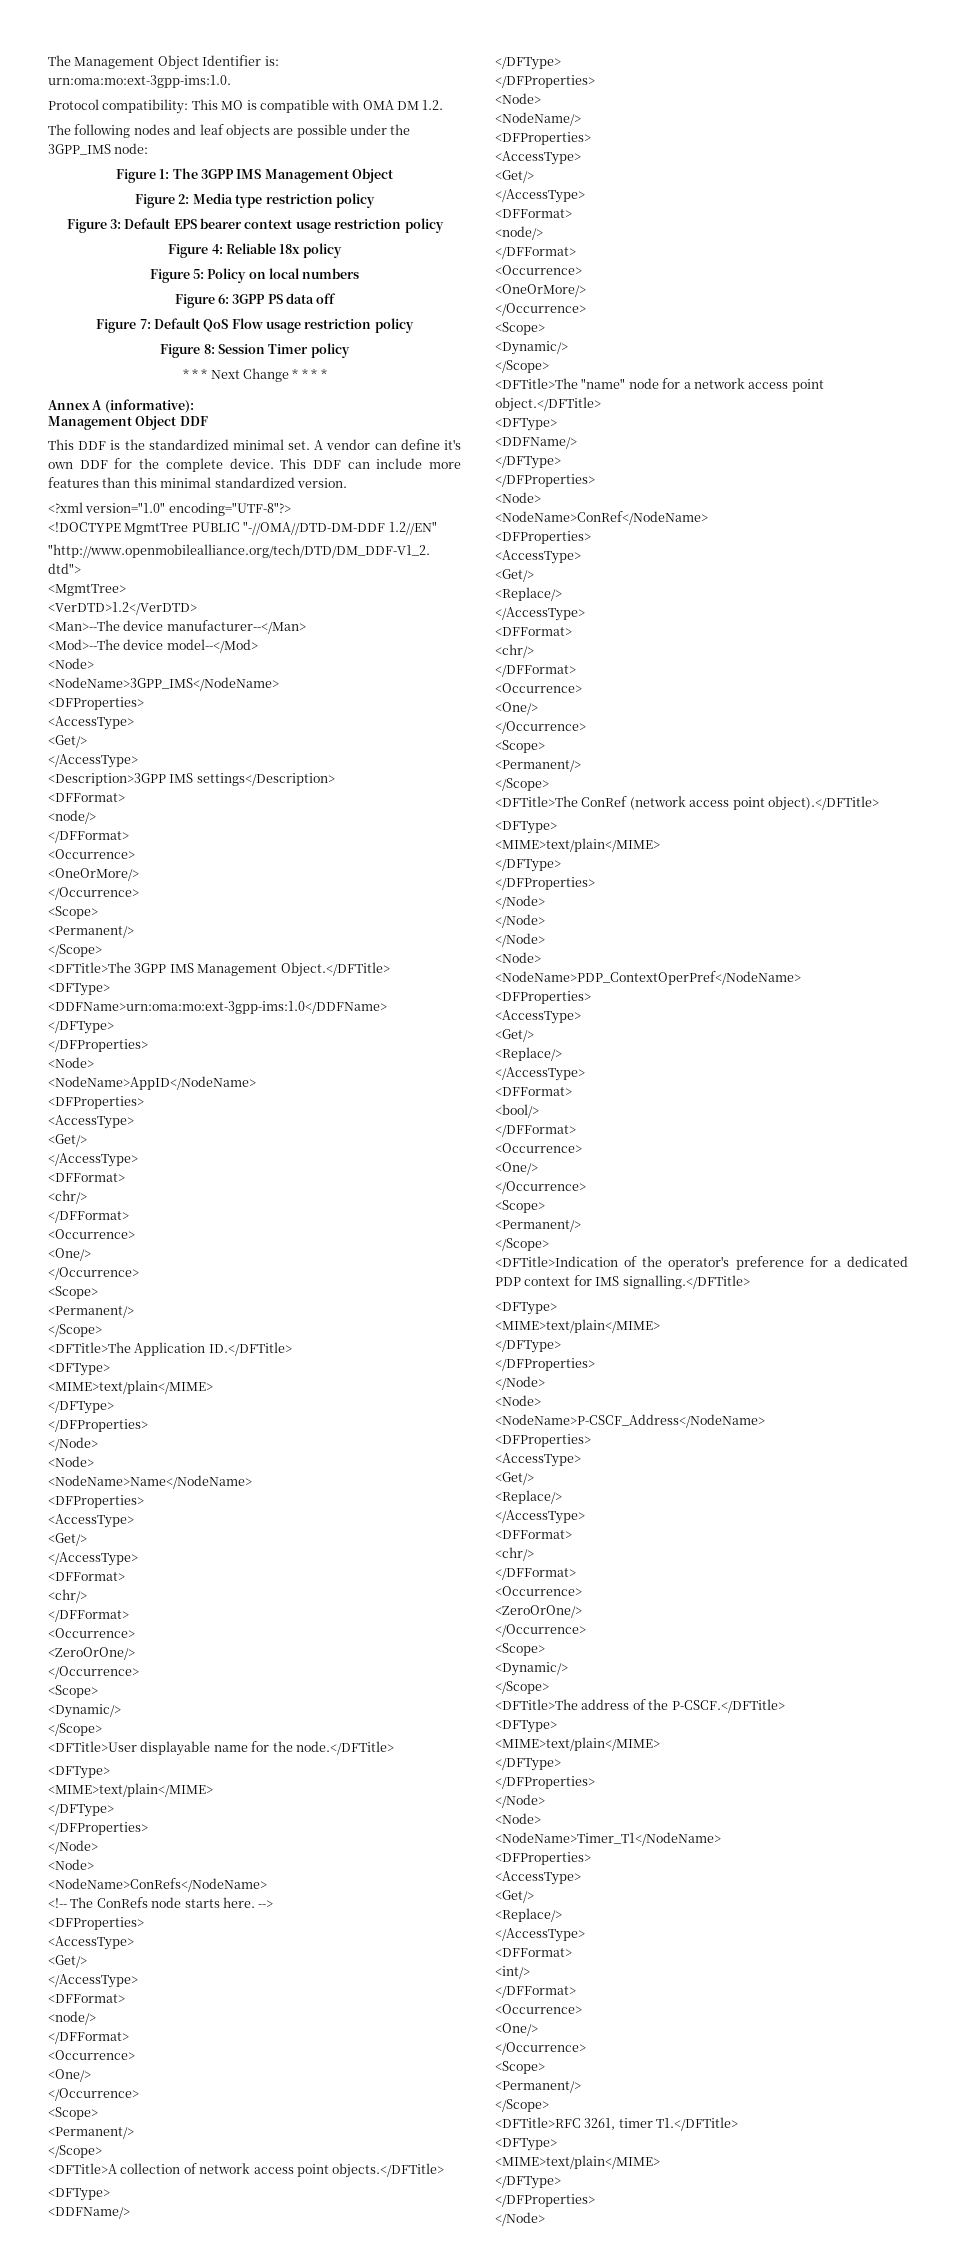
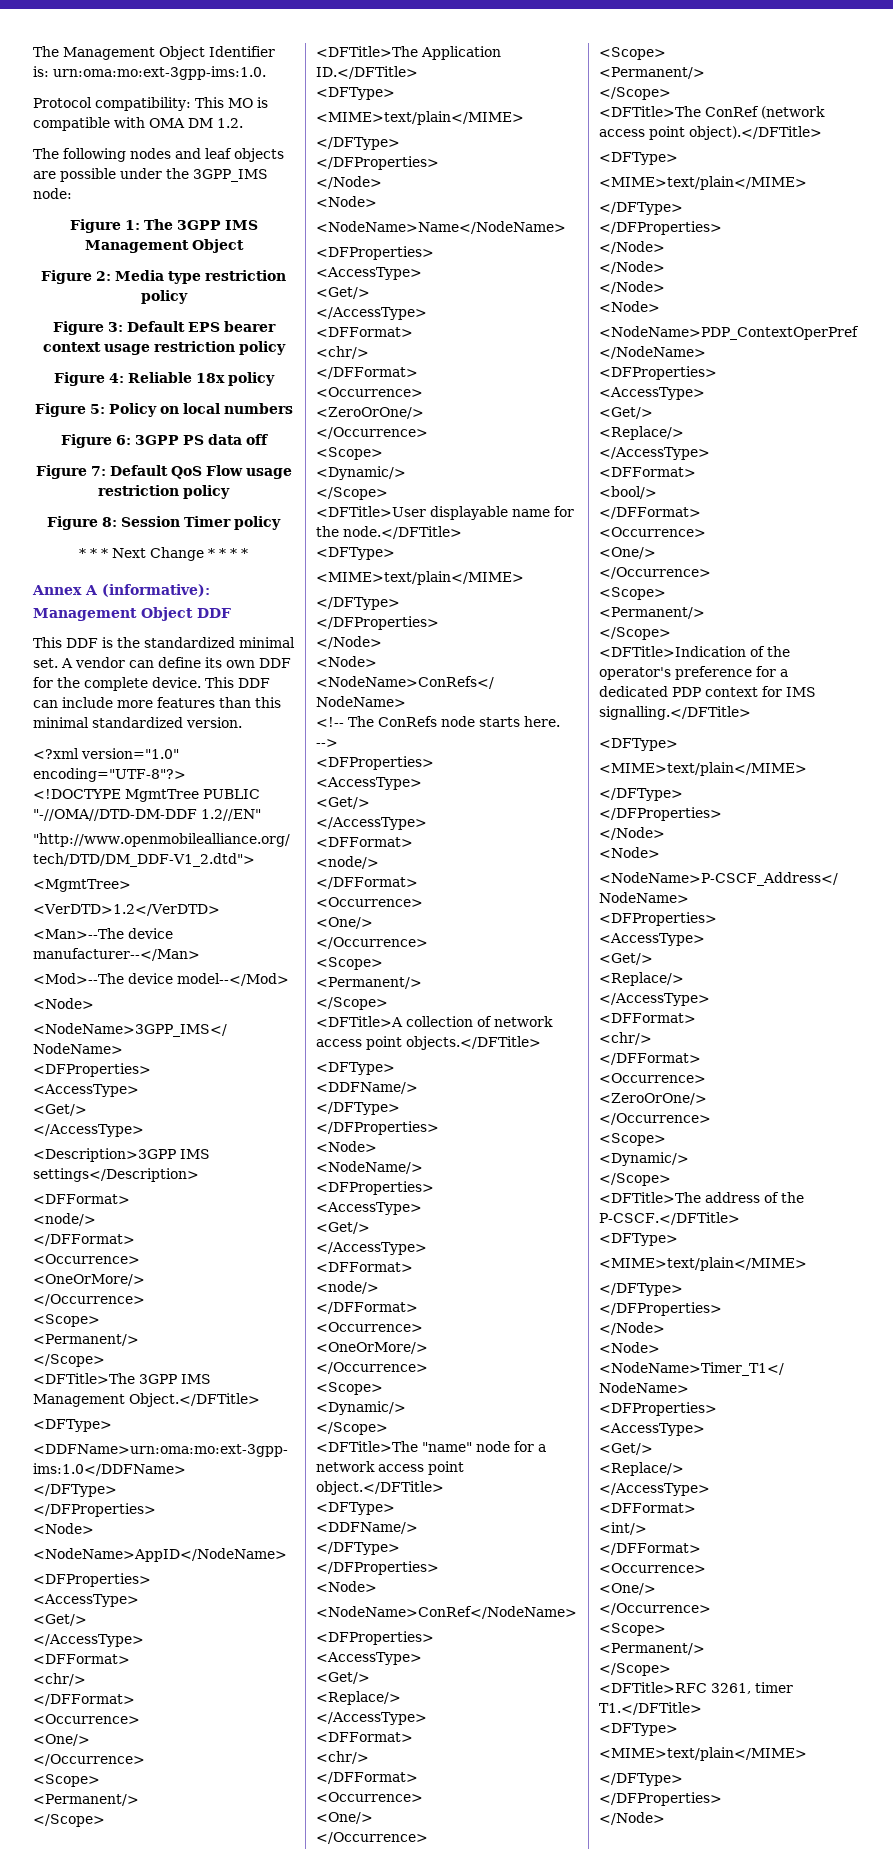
- A vendor can define it's own DDF for the complete device.
+ A vendor can define its own DDF for the complete device.

